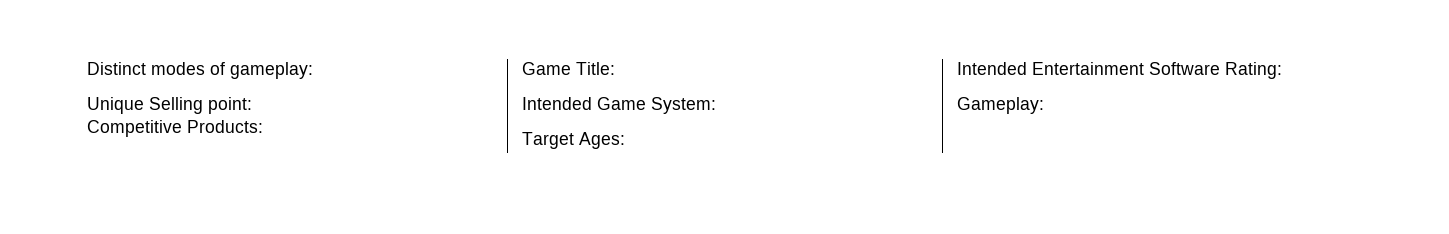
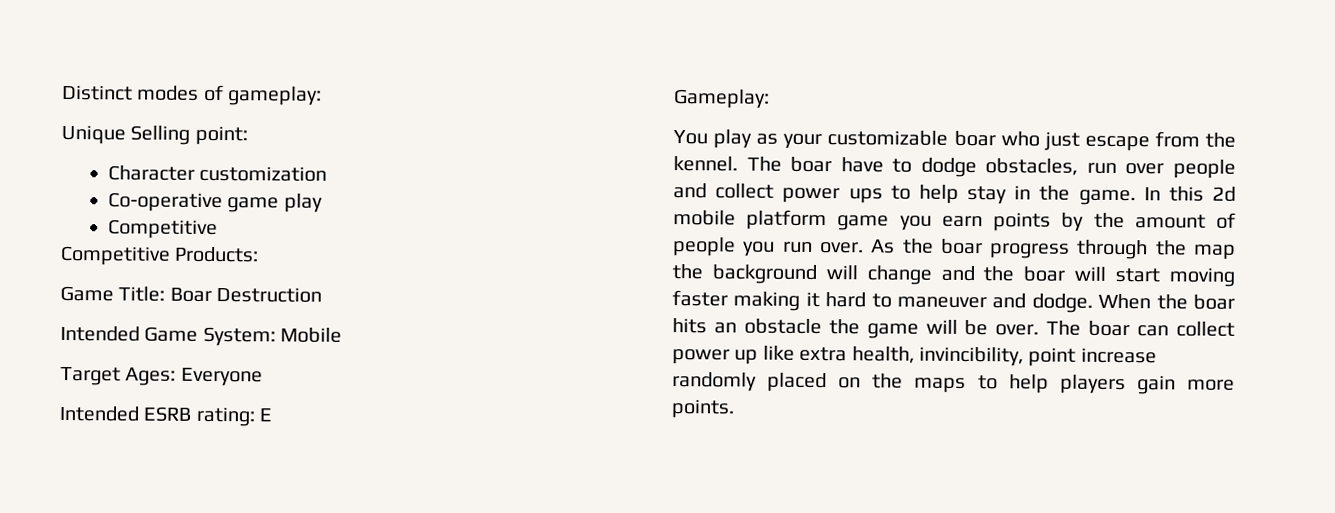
+ Character customization
+ Co-operative game play
+ Competitive
- Game Title:
+ Game Title: Boar Destruction
- Intended Game System:
+ Intended Game System: Mobile
- Target Ages:
- Intended Entertainment Software Rating:
+ Target Ages: Everyone
+ Intended ESRB rating: E
  Gameplay:
+ You play as your customizable boar who just escape from the kennel. The boar have to dodge obstacles, run over people and collect power ups to help stay in the game. In this 2d mobile platform game you earn points by the amount of people you run over. As the boar progress through the map the background will change and the boar will start moving faster making it hard to maneuver and dodge. When the boar hits an obstacle the game will be over. The boar can collect power up like extra health, invincibility, point increase randomly placed on the maps to help players gain more points.

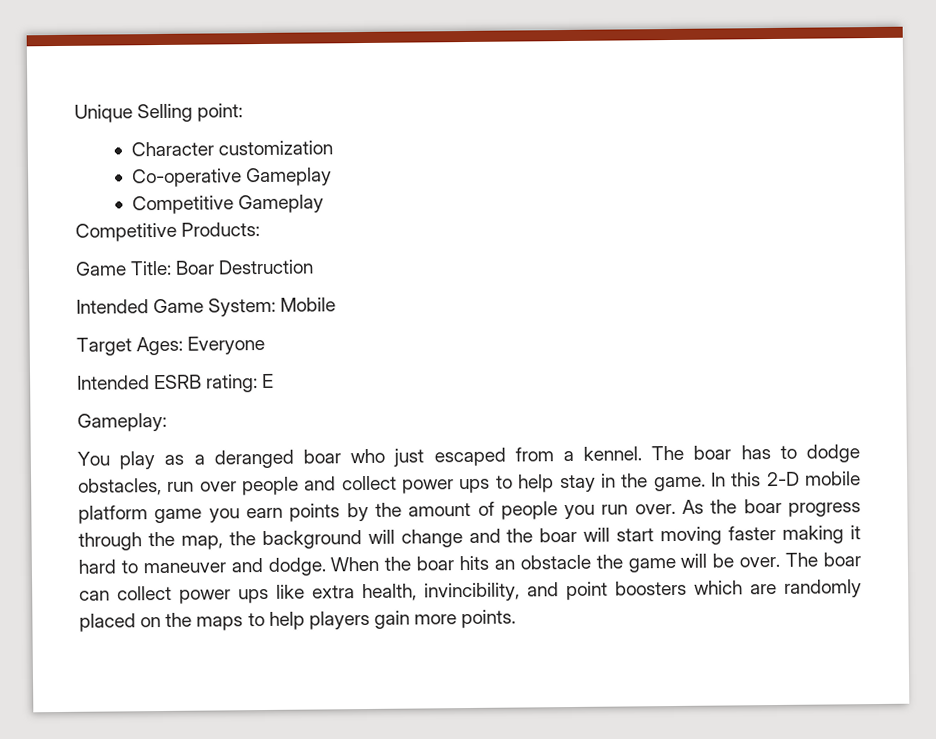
- Distinct modes of gameplay:
- Co-operative game play
- Competitive
+ Co-operative Gameplay
+ Competitive Gameplay
- You play as your customizable boar who just escape from the kennel.
+ You play as a deranged boar who just escaped from a kennel.
- The boar have to dodge obstacles, run over people and collect power ups to help stay in the game.
+ The boar has to dodge obstacles, run over people and collect power ups to help stay in the game.
- In this 2d mobile platform game you earn points by the amount of people you run over.
+ In this 2-D mobile platform game you earn points by the amount of people you run over.
- As the boar progress through the map the background will change and the boar will start moving faster making it hard to maneuver and dodge.
+ As the boar progress through the map, the background will change and the boar will start moving faster making it hard to maneuver and dodge.
- The boar can collect power up like extra health, invincibility, point increase randomly placed on the maps to help players gain more points.
+ The boar can collect power ups like extra health, invincibility, and point boosters which are randomly placed on the maps to help players gain more points.

